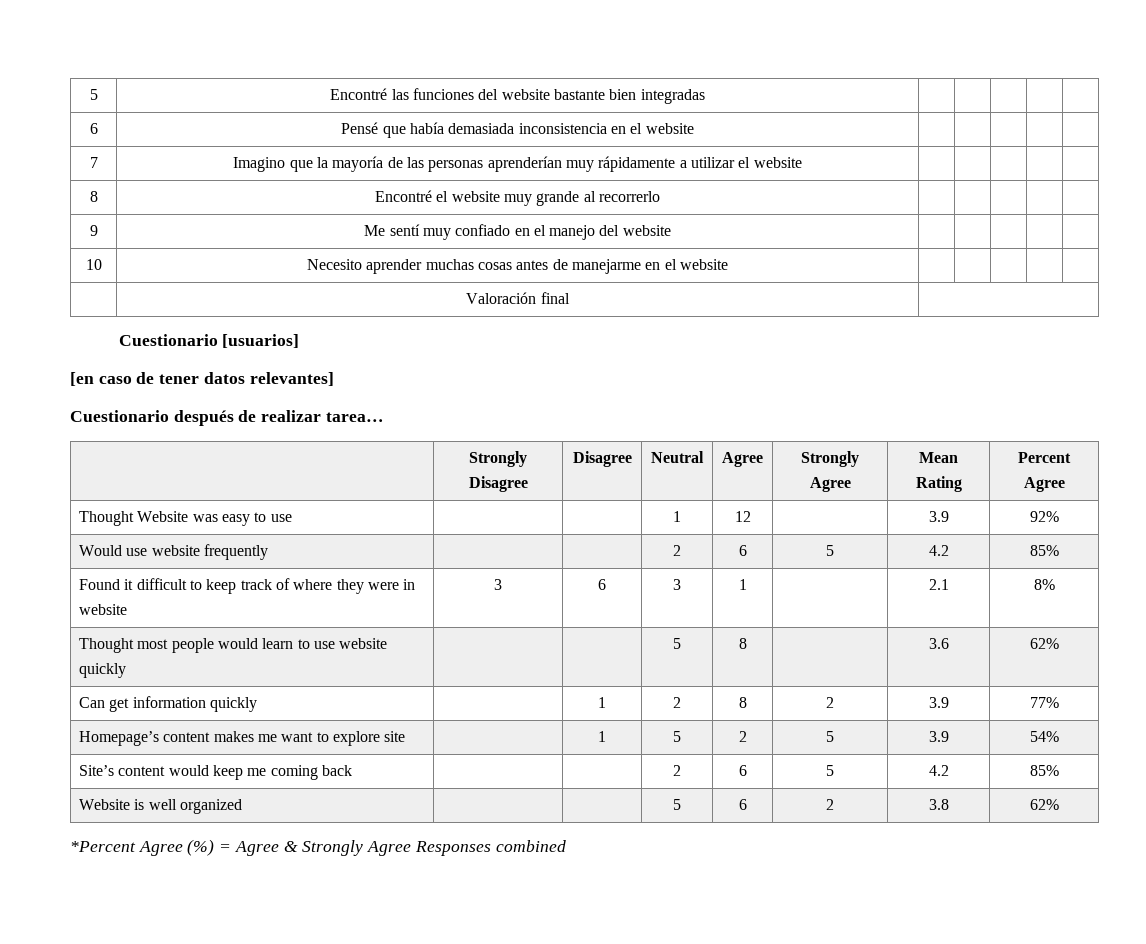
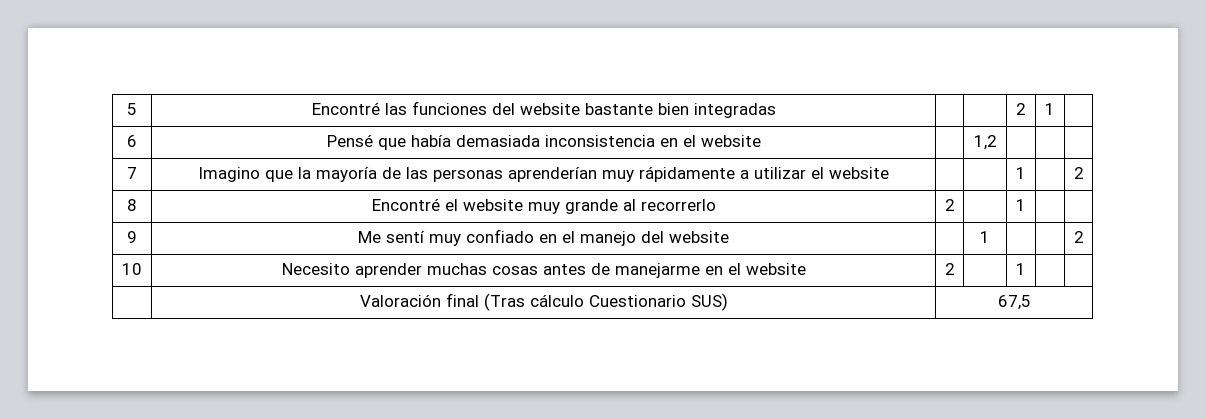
- 5 | Encontré las funciones del website bastante bien integradas | | | | |
+ 5 | Encontré las funciones del website bastante bien integradas | | | 2 | 1 |
- 6 | Pensé que había demasiada inconsistencia en el website | | | | |
+ 6 | Pensé que había demasiada inconsistencia en el website | | 1,2 | | |
- 7 | Imagino que la mayoría de las personas aprenderían muy rápidamente a utilizar el website | | | | |
+ 7 | Imagino que la mayoría de las personas aprenderían muy rápidamente a utilizar el website | | | 1 | | 2
- 8 | Encontré el website muy grande al recorrerlo | | | | |
+ 8 | Encontré el website muy grande al recorrerlo | 2 | | 1 | |
- 9 | Me sentí muy confiado en el manejo del website | | | | |
+ 9 | Me sentí muy confiado en el manejo del website | | 1 | | | 2
- 10 | Necesito aprender muchas cosas antes de manejarme en el website | | | | |
+ 10 | Necesito aprender muchas cosas antes de manejarme en el website | 2 | | 1 | |
- | Valoración final |
- Cuestionario [usuarios]
- [en caso de tener datos relevantes]
- Cuestionario después de realizar tarea…
- | Strongly Disagree | Disagree | Neutral | Agree | Strongly Agree | Mean Rating | Percent Agree
- Thought Website was easy to use | | | 1 | 12 | | 3.9 | 92%
- Would use website frequently | | | 2 | 6 | 5 | 4.2 | 85%
- Found it difficult to keep track of where they were in website | 3 | 6 | 3 | 1 | | 2.1 | 8%
- Thought most people would learn to use website quickly | | | 5 | 8 | | 3.6 | 62%
- Can get information quickly | | 1 | 2 | 8 | 2 | 3.9 | 77%
- Homepage’s content makes me want to explore site | | 1 | 5 | 2 | 5 | 3.9 | 54%
- Site’s content would keep me coming back | | | 2 | 6 | 5 | 4.2 | 85%
- Website is well organized | | | 5 | 6 | 2 | 3.8 | 62%
- *Percent Agree (%) = Agree & Strongly Agree Responses combined
+ | Valoración final (Tras cálculo Cuestionario SUS) | 67,5

